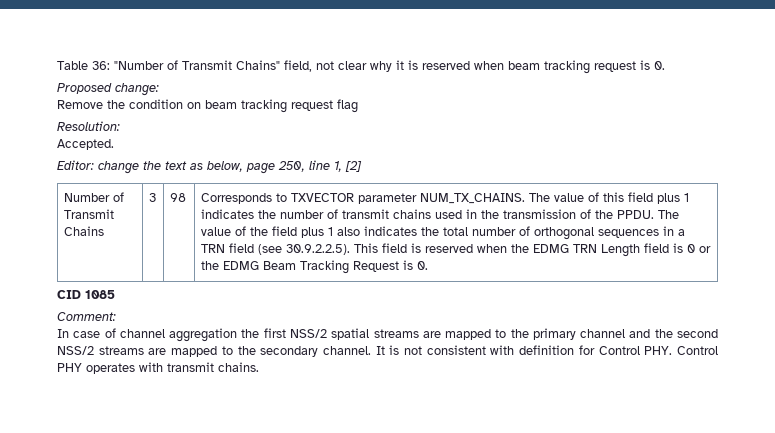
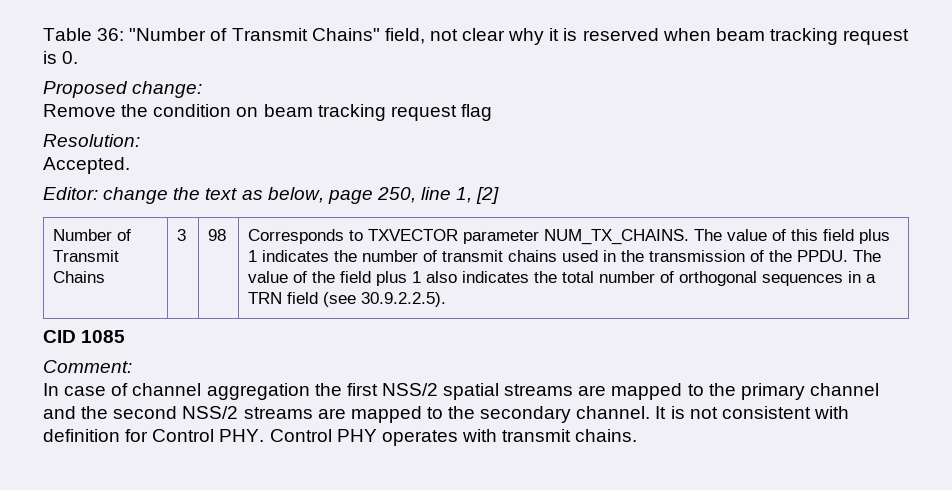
- The value of the field plus 1 also indicates the total number of orthogonal sequences in a TRN field (see 30.9.2.2.5). This field is reserved when the EDMG TRN Length field is 0 or the EDMG Beam Tracking Request is 0.
+ The value of the field plus 1 also indicates the total number of orthogonal sequences in a TRN field (see 30.9.2.2.5).

